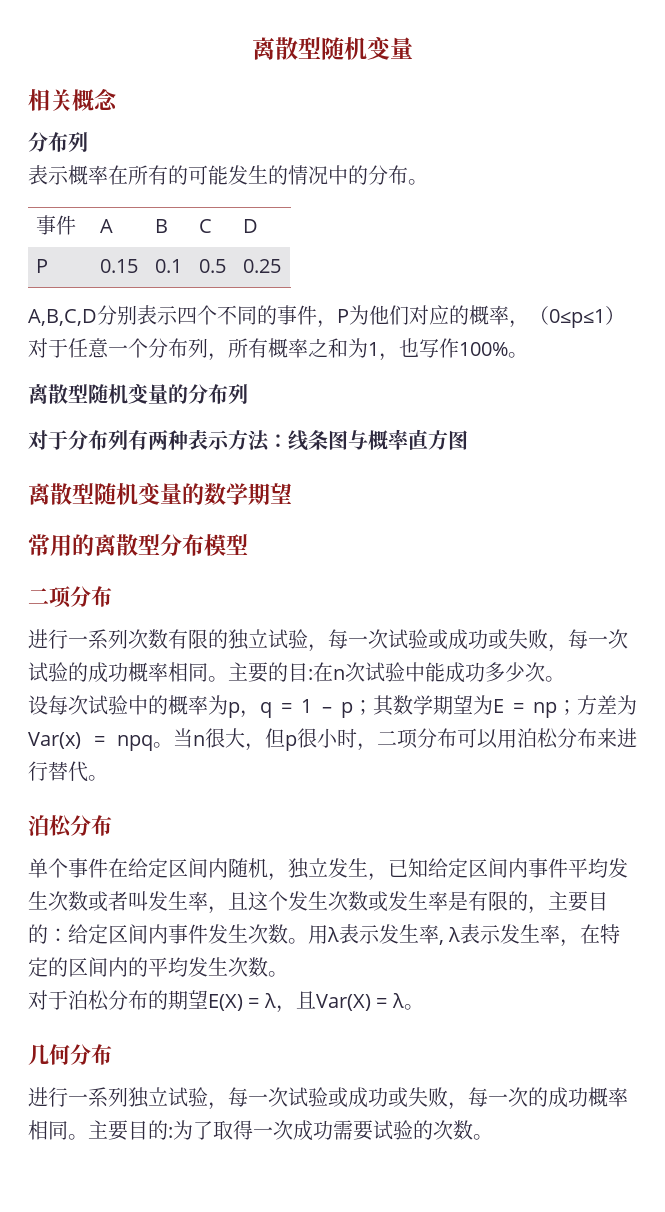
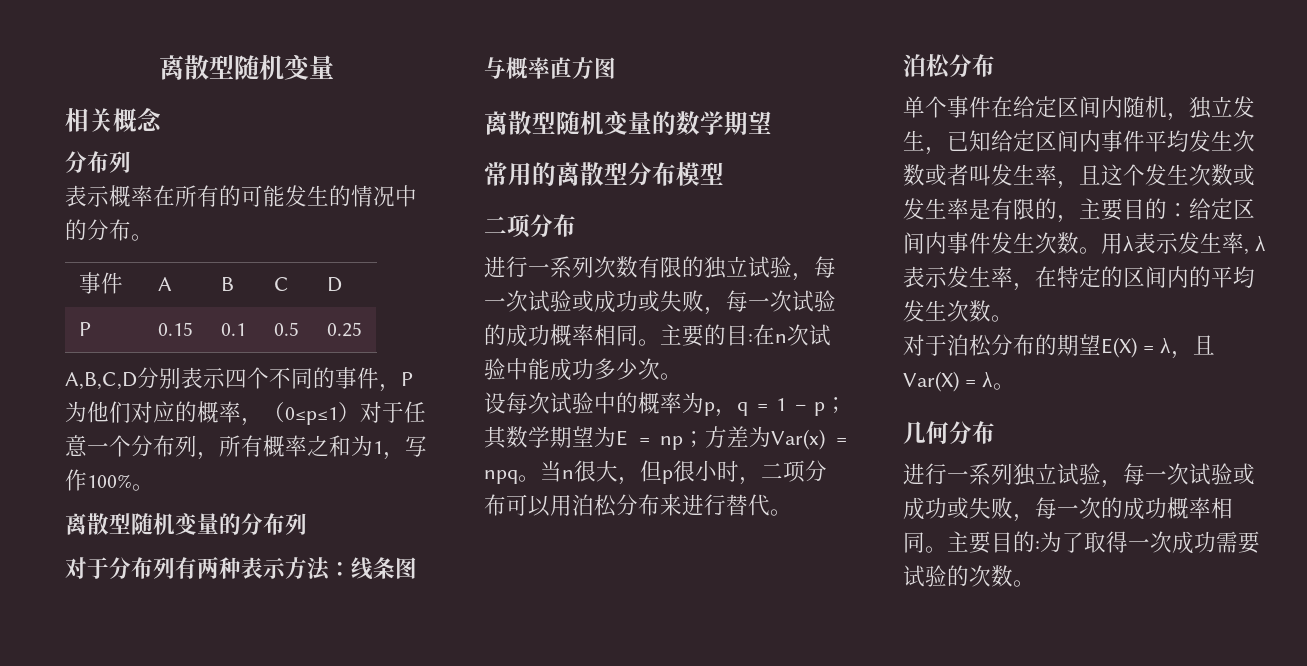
- A,B,C,D分别表示四个不同的事件，P为他们对应的概率，（0≤p≤1）对于任意一个分布列，所有概率之和为1，也写作100%。
+ A,B,C,D分别表示四个不同的事件，P为他们对应的概率，（0≤p≤1）对于任意一个分布列，所有概率之和为1，写作100%。

